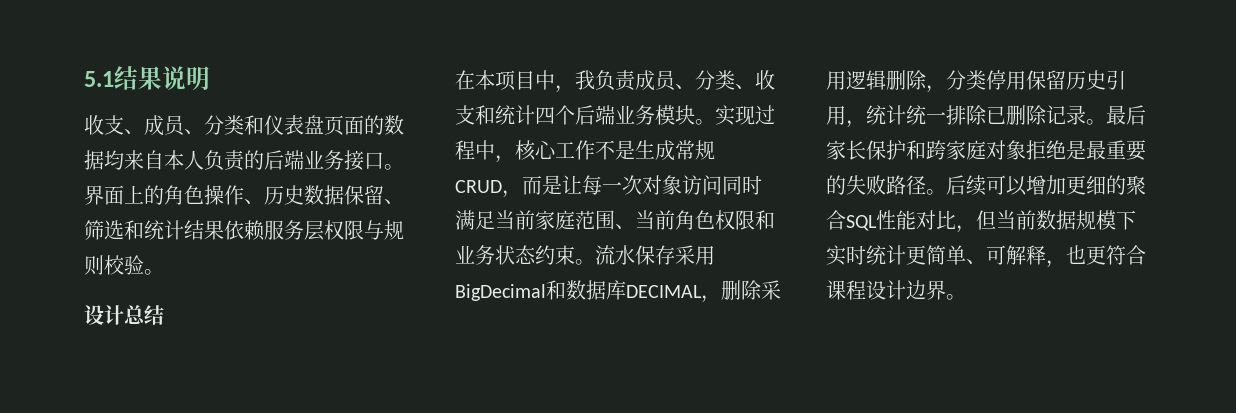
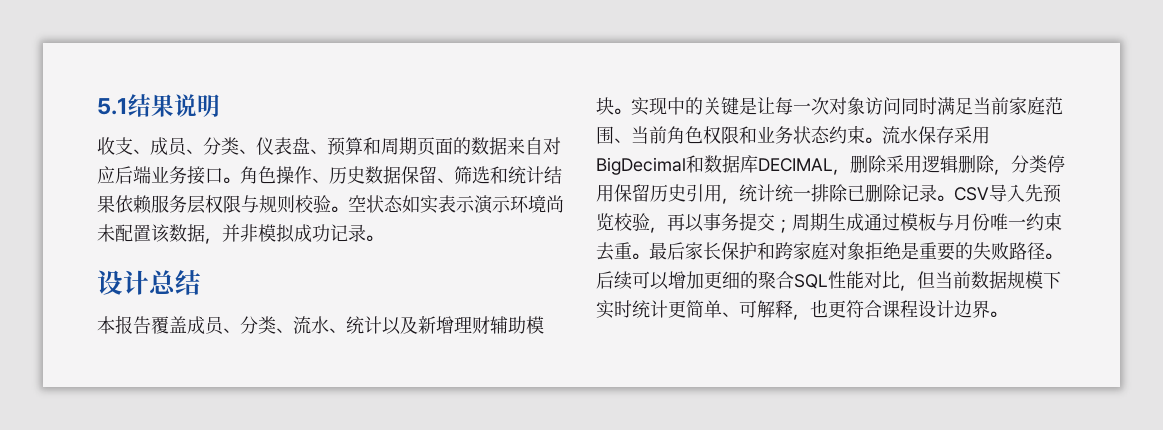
- 收支、成员、分类和仪表盘页面的数据均来自本人负责的后端业务接口。
+ 收支、成员、分类、仪表盘、预算和周期页面的数据来自对应后端业务接口。
- 界面上的角色操作、历史数据保留、筛选和统计结果依赖服务层权限与规则校验。
+ 角色操作、历史数据保留、筛选和统计结果依赖服务层权限与规则校验。空状态如实表示演示环境尚未配置该数据，并非模拟成功记录。
  设计总结
- 在本项目中，我负责成员、分类、收支和统计四个后端业务模块。实现过程中，核心工作不是生成常规CRUD，而是让每一次对象访问同时满足当前家庭范围、当前角色权限和业务状态约束。
+ 本报告覆盖成员、分类、流水、统计以及新增理财辅助模块。实现中的关键是让每一次对象访问同时满足当前家庭范围、当前角色权限和业务状态约束。
+ CSV导入先预览校验，再以事务提交；周期生成通过模板与月份唯一约束去重。
- 最后家长保护和跨家庭对象拒绝是最重要的失败路径。
+ 最后家长保护和跨家庭对象拒绝是重要的失败路径。

